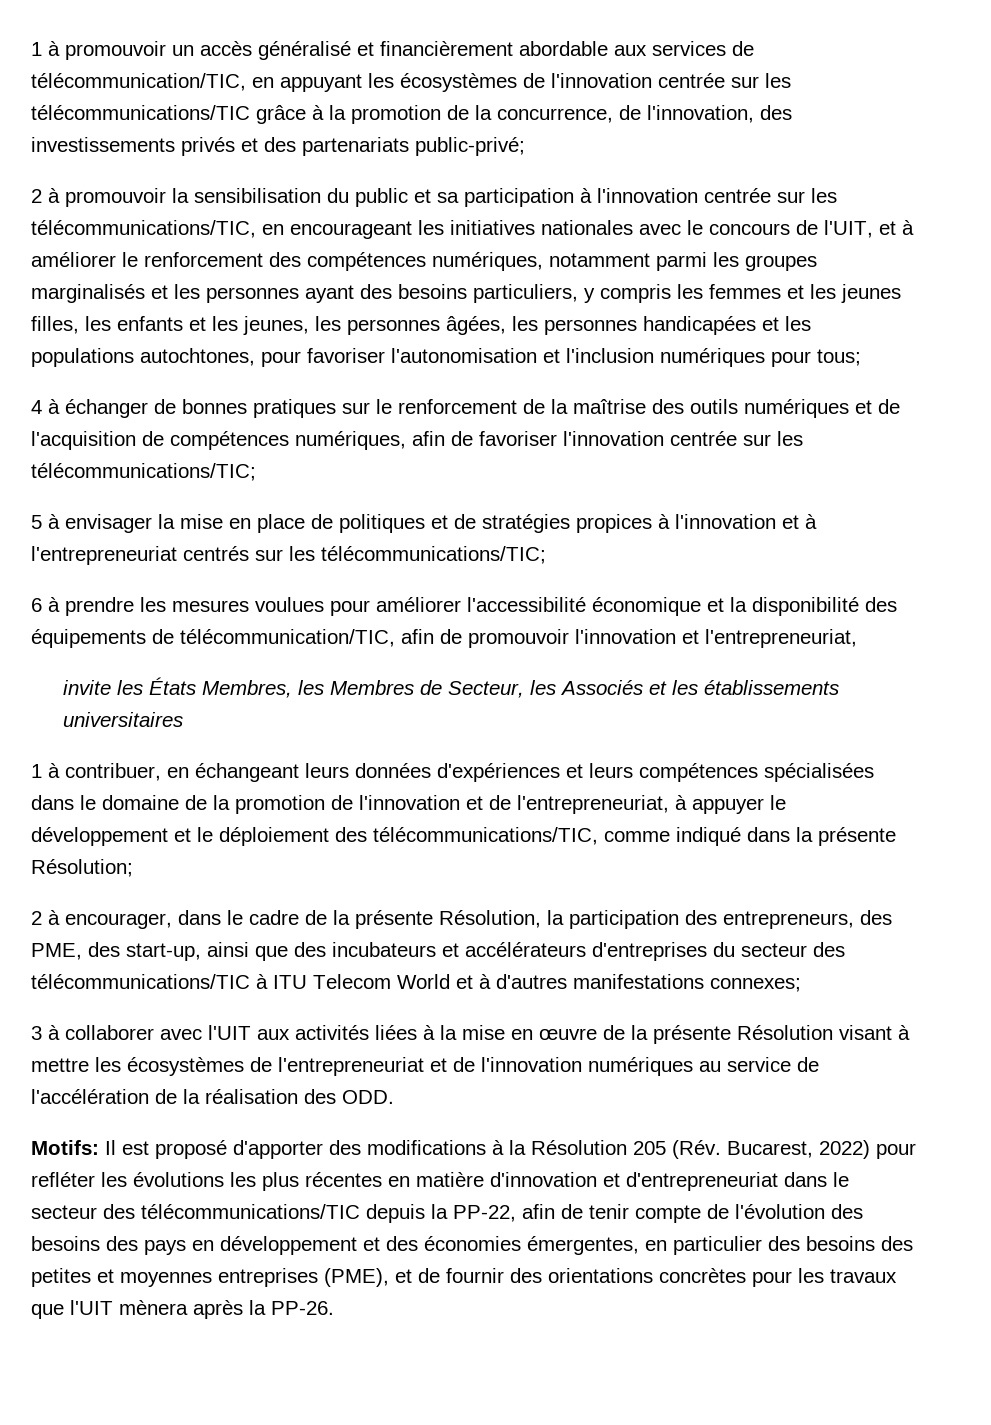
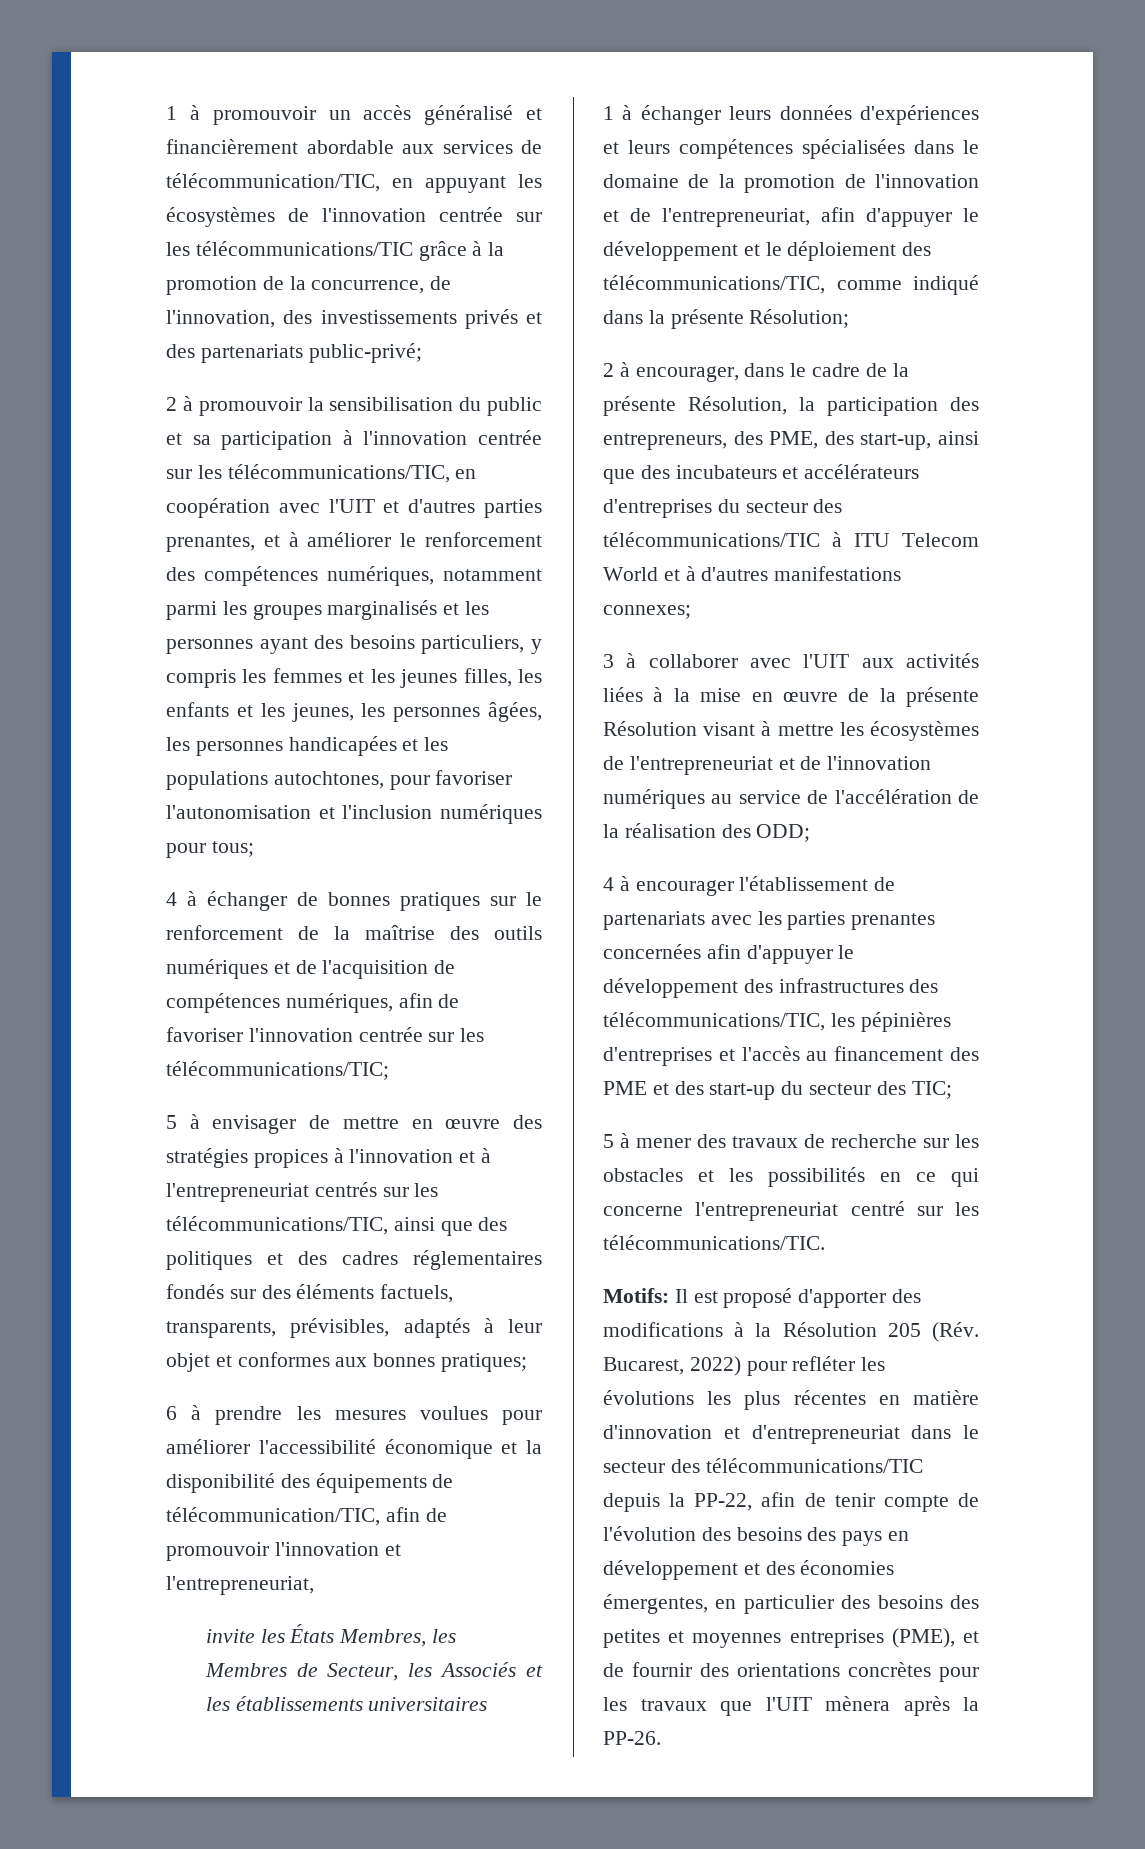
- 2 à promouvoir la sensibilisation du public et sa participation à l'innovation centrée sur les télécommunications/TIC, en encourageant les initiatives nationales avec le concours de l'UIT, et à améliorer le renforcement des compétences numériques, notamment parmi les groupes marginalisés et les personnes ayant des besoins particuliers, y compris les femmes et les jeunes filles, les enfants et les jeunes, les personnes âgées, les personnes handicapées et les populations autochtones, pour favoriser l'autonomisation et l'inclusion numériques pour tous;
+ 2 à promouvoir la sensibilisation du public et sa participation à l'innovation centrée sur les télécommunications/TIC, en coopération avec l'UIT et d'autres parties prenantes, et à améliorer le renforcement des compétences numériques, notamment parmi les groupes marginalisés et les personnes ayant des besoins particuliers, y compris les femmes et les jeunes filles, les enfants et les jeunes, les personnes âgées, les personnes handicapées et les populations autochtones, pour favoriser l'autonomisation et l'inclusion numériques pour tous;
- 5 à envisager la mise en place de politiques et de stratégies propices à l'innovation et à l'entrepreneuriat centrés sur les télécommunications/TIC;
+ 5 à envisager de mettre en œuvre des stratégies propices à l'innovation et à l'entrepreneuriat centrés sur les télécommunications/TIC, ainsi que des politiques et des cadres réglementaires fondés sur des éléments factuels, transparents, prévisibles, adaptés à leur objet et conformes aux bonnes pratiques;
- 1 à contribuer, en échangeant leurs données d'expériences et leurs compétences spécialisées dans le domaine de la promotion de l'innovation et de l'entrepreneuriat, à appuyer le développement et le déploiement des télécommunications/TIC, comme indiqué dans la présente Résolution;
+ 1 à échanger leurs données d'expériences et leurs compétences spécialisées dans le domaine de la promotion de l'innovation et de l'entrepreneuriat, afin d'appuyer le développement et le déploiement des télécommunications/TIC, comme indiqué dans la présente Résolution;
- 3 à collaborer avec l'UIT aux activités liées à la mise en œuvre de la présente Résolution visant à mettre les écosystèmes de l'entrepreneuriat et de l'innovation numériques au service de l'accélération de la réalisation des ODD.
+ 3 à collaborer avec l'UIT aux activités liées à la mise en œuvre de la présente Résolution visant à mettre les écosystèmes de l'entrepreneuriat et de l'innovation numériques au service de l'accélération de la réalisation des ODD;
+ 4 à encourager l'établissement de partenariats avec les parties prenantes concernées afin d'appuyer le développement des infrastructures des télécommunications/TIC, les pépinières d'entreprises et l'accès au financement des PME et des start-up du secteur des TIC;
+ 5 à mener des travaux de recherche sur les obstacles et les possibilités en ce qui concerne l'entrepreneuriat centré sur les télécommunications/TIC.

